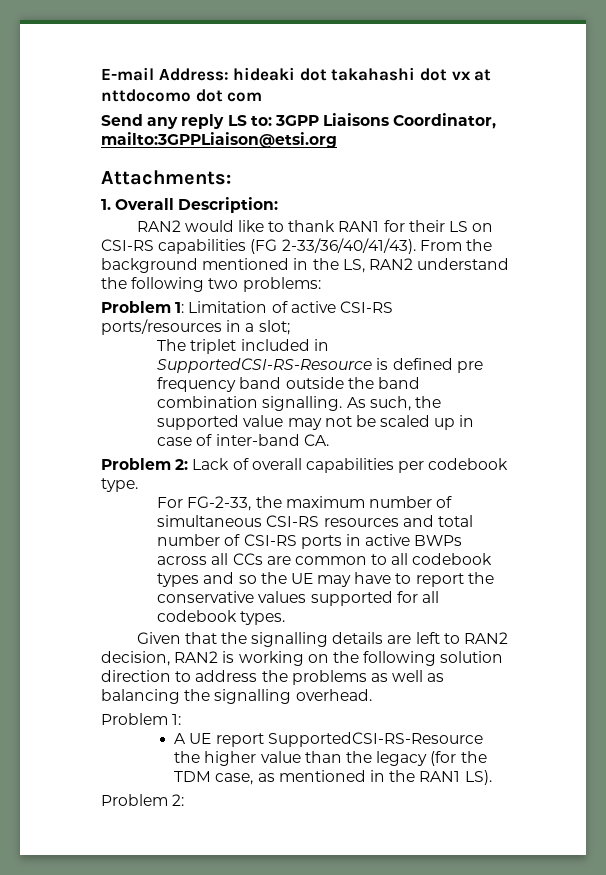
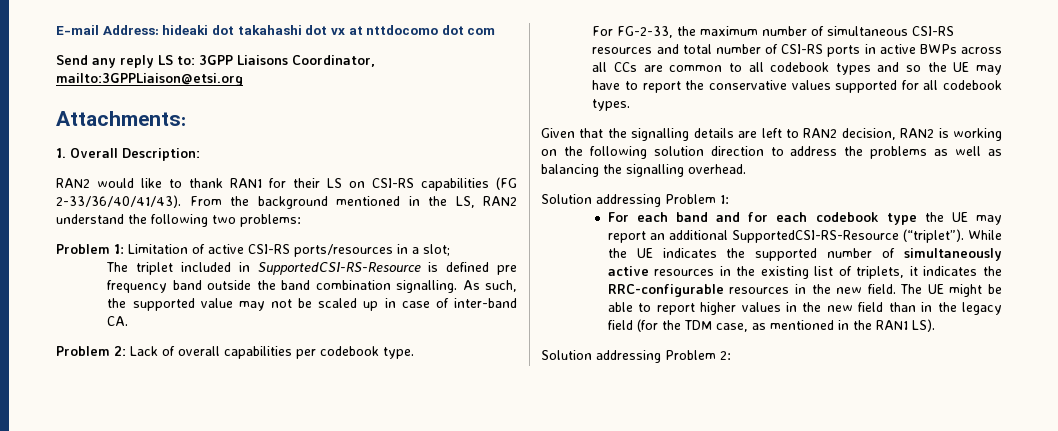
  Given that the signalling details are left to RAN2 decision, RAN2 is working on the following solution direction to address the problems as well as balancing the signalling overhead.
- Problem 1:
+ Solution addressing Problem 1:
- A UE report SupportedCSI-RS-Resource the higher value than the legacy (for the TDM case, as mentioned in the RAN1 LS).
- Problem 2:
+ For each band and for each codebook type the UE may report an additional SupportedCSI-RS-Resource (“triplet”). While the UE indicates the supported number of simultaneously active resources in the existing list of triplets, it indicates the RRC-configurable resources in the new field. The UE might be able to report higher values in the new field than in the legacy field (for the TDM case, as mentioned in the RAN1 LS).
+ Solution addressing Problem 2:

